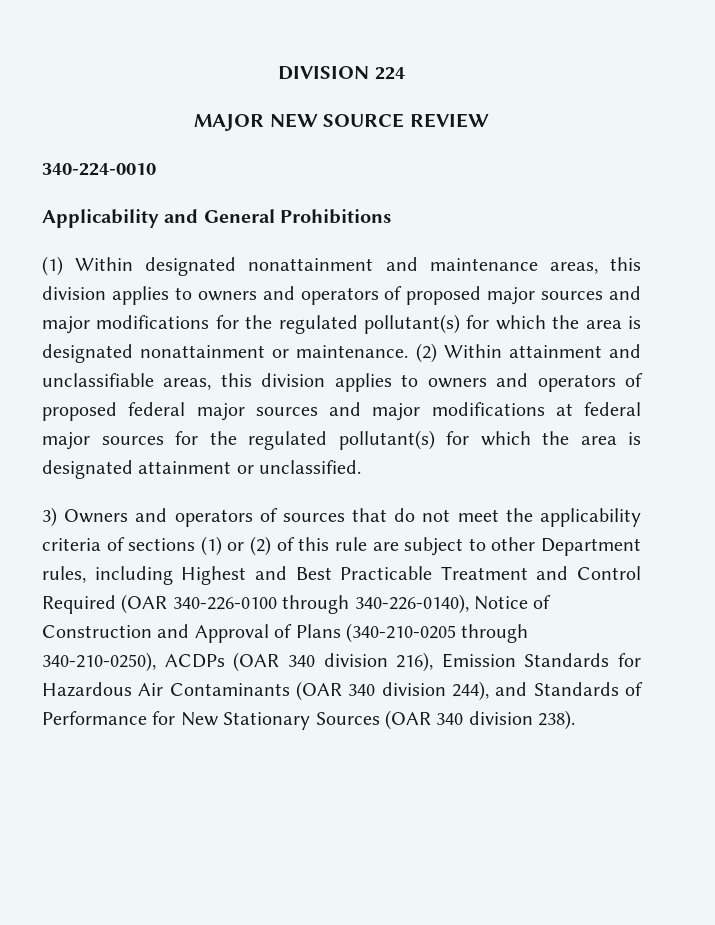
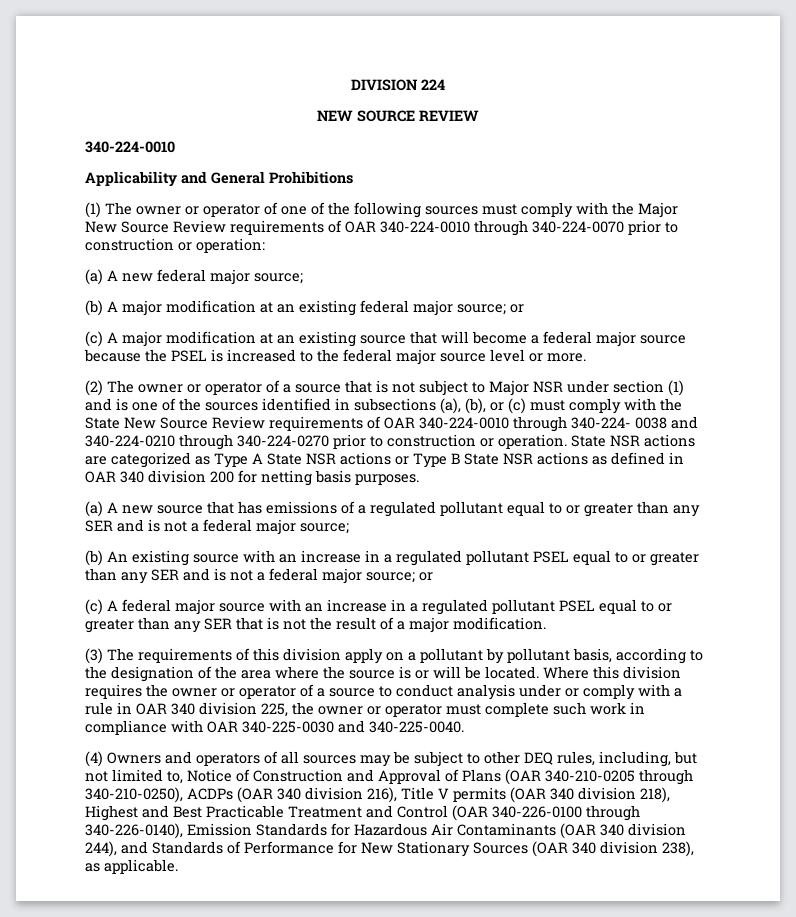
- MAJOR NEW SOURCE REVIEW
+ NEW SOURCE REVIEW
- (1) Within designated nonattainment and maintenance areas, this division applies to owners and operators of proposed major sources and major modifications for the regulated pollutant(s) for which the area is designated nonattainment or maintenance. (2) Within attainment and unclassifiable areas, this division applies to owners and operators of proposed federal major sources and major modifications at federal major sources for the regulated pollutant(s) for which the area is designated attainment or unclassified.
- 3) Owners and operators of sources that do not meet the applicability criteria of sections (1) or (2) of this rule are subject to other Department rules, including Highest and Best Practicable Treatment and Control Required (OAR 340-226-0100 through 340-226-0140), Notice of Construction and Approval of Plans (340-210-0205 through 340-210-0250), ACDPs (OAR 340 division 216), Emission Standards for Hazardous Air Contaminants (OAR 340 division 244), and Standards of Performance for New Stationary Sources (OAR 340 division 238).
+ (1) The owner or operator of one of the following sources must comply with the Major New Source Review requirements of OAR 340-224-0010 through 340-224-0070 prior to construction or operation:
+ (a) A new federal major source;
+ (b) A major modification at an existing federal major source; or
+ (c) A major modification at an existing source that will become a federal major source because the PSEL is increased to the federal major source level or more.
+ (2) The owner or operator of a source that is not subject to Major NSR under section (1) and is one of the sources identified in subsections (a), (b), or (c) must comply with the State New Source Review requirements of OAR 340-224-0010 through 340-224- 0038 and 340-224-0210 through 340-224-0270 prior to construction or operation. State NSR actions are categorized as Type A State NSR actions or Type B State NSR actions as defined in OAR 340 division 200 for netting basis purposes.
+ (a) A new source that has emissions of a regulated pollutant equal to or greater than any SER and is not a federal major source;
+ (b) An existing source with an increase in a regulated pollutant PSEL equal to or greater than any SER and is not a federal major source; or
+ (c) A federal major source with an increase in a regulated pollutant PSEL equal to or greater than any SER that is not the result of a major modification.
+ (3) The requirements of this division apply on a pollutant by pollutant basis, according to the designation of the area where the source is or will be located. Where this division requires the owner or operator of a source to conduct analysis under or comply with a rule in OAR 340 division 225, the owner or operator must complete such work in compliance with OAR 340-225-0030 and 340-225-0040.
+ (4) Owners and operators of all sources may be subject to other DEQ rules, including, but not limited to, Notice of Construction and Approval of Plans (OAR 340-210-0205 through 340-210-0250), ACDPs (OAR 340 division 216), Title V permits (OAR 340 division 218), Highest and Best Practicable Treatment and Control (OAR 340-226-0100 through 340-226-0140), Emission Standards for Hazardous Air Contaminants (OAR 340 division 244), and Standards of Performance for New Stationary Sources (OAR 340 division 238), as applicable.

